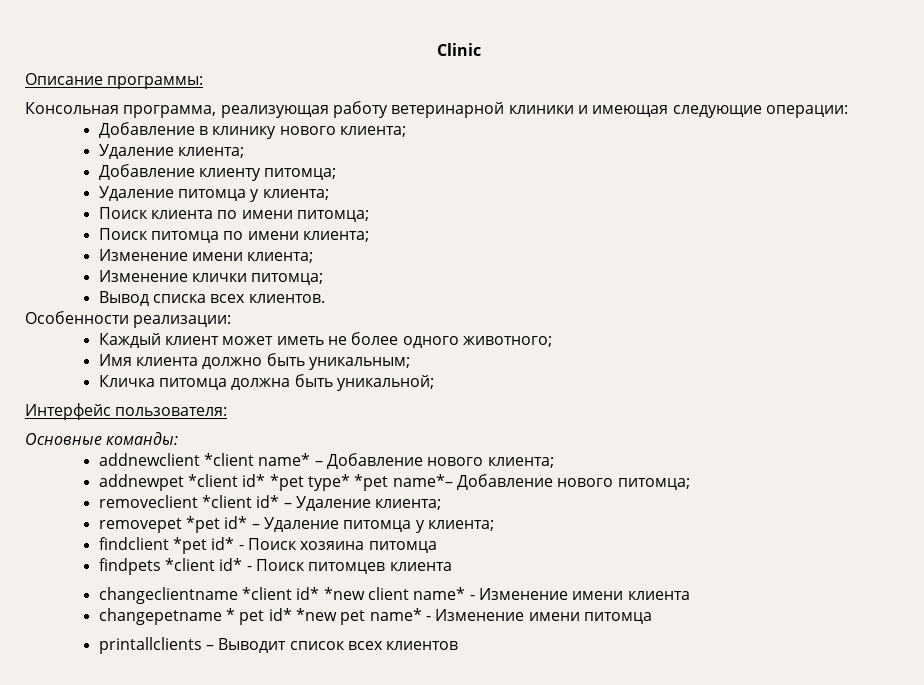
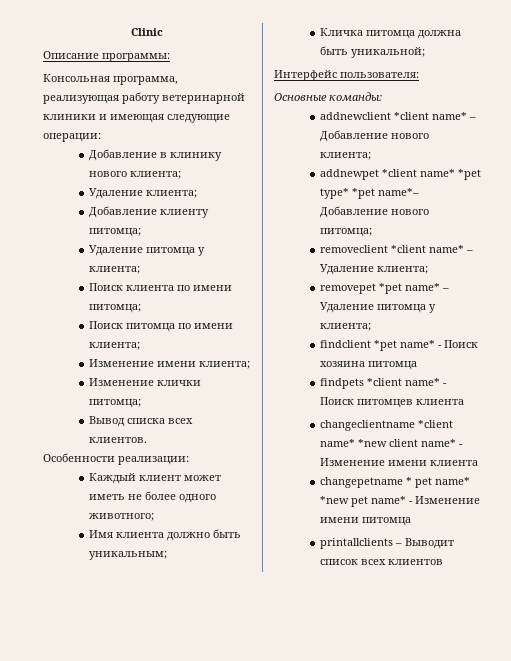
- addnewpet *client id* *pet type* *pet name*– Добавление нового питомца;
+ addnewpet *client name* *pet type* *pet name*– Добавление нового питомца;
- removeclient *client id* – Удаление клиента;
+ removeclient *client name* – Удаление клиента;
- removepet *pet id* – Удаление питомца у клиента;
+ removepet *pet name* – Удаление питомца у клиента;
- findclient *pet id* - Поиск хозяина питомца
+ findclient *pet name* - Поиск хозяина питомца
- findpets *client id* - Поиск питомцев клиента
+ findpets *client name* - Поиск питомцев клиента
- changeclientname *client id* *new client name* - Изменение имени клиента
+ changeclientname *client name* *new client name* - Изменение имени клиента
- changepetname * pet id* *new pet name* - Изменение имени питомца
+ changepetname * pet name* *new pet name* - Изменение имени питомца

